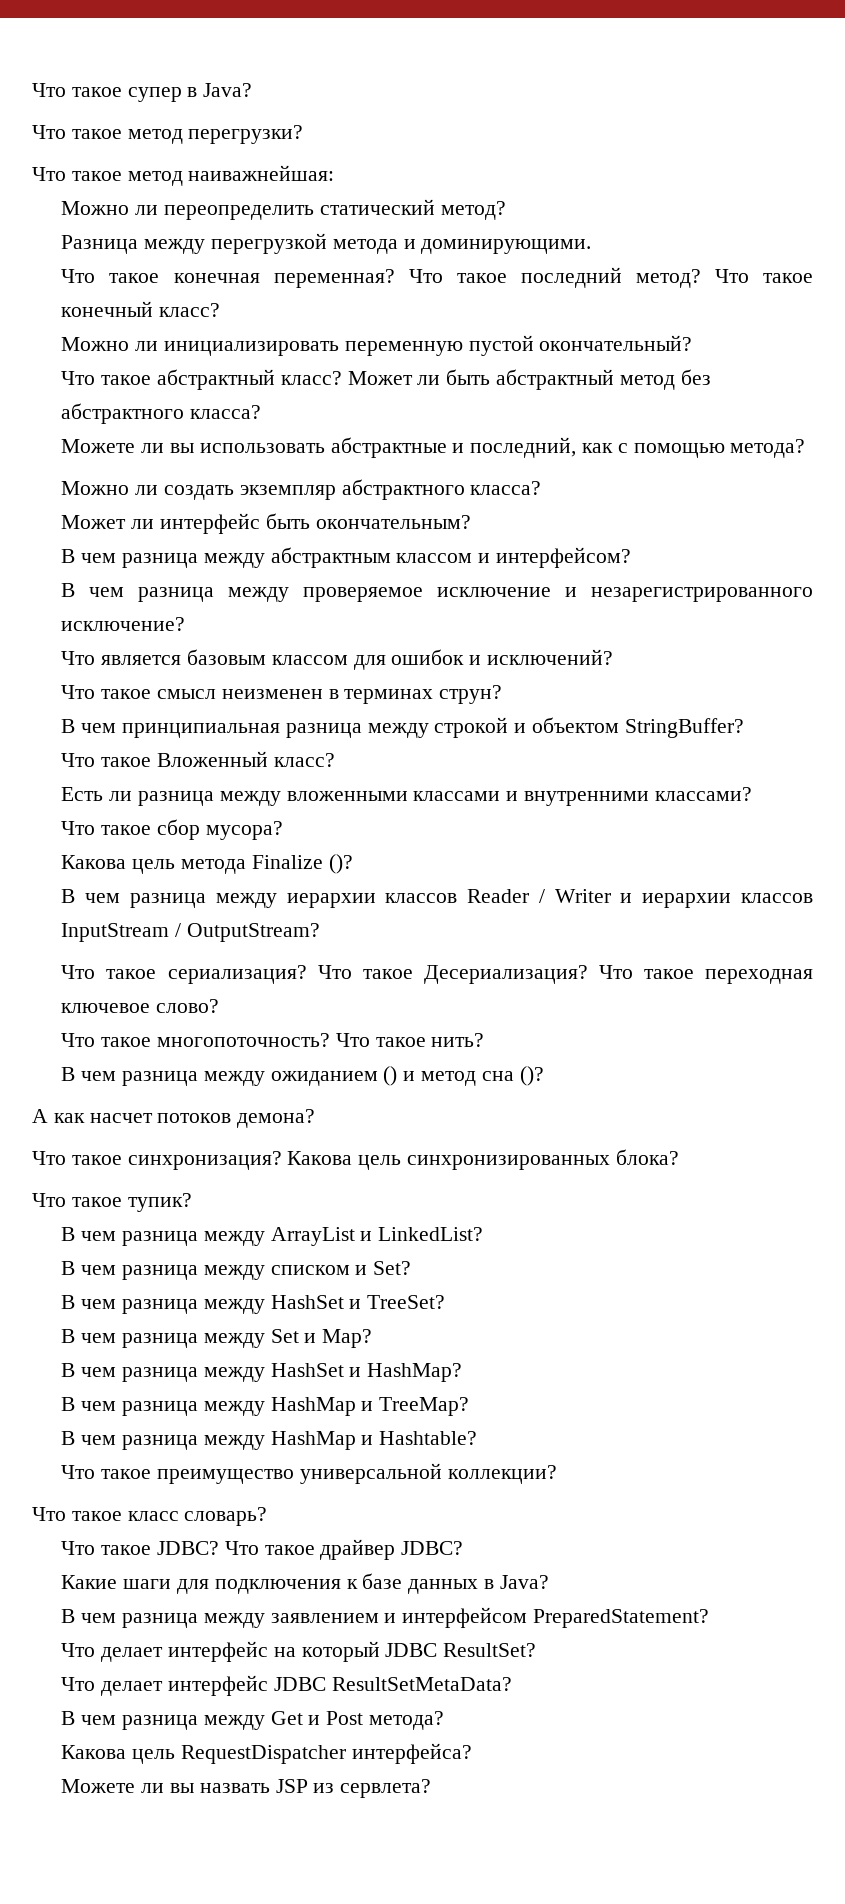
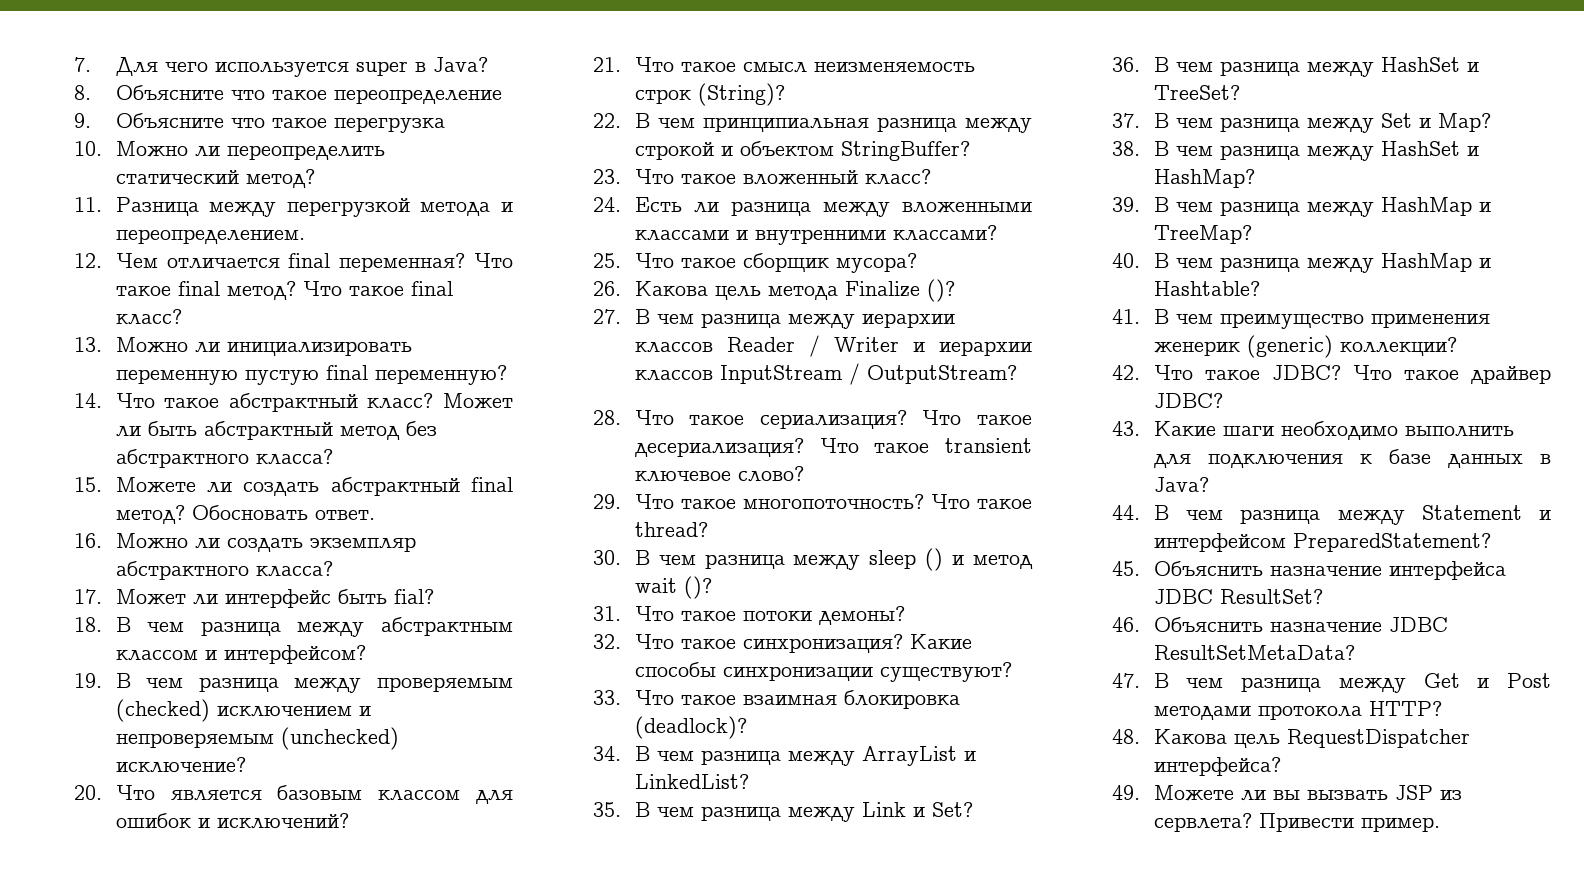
- Что такое супер в Java?
- Что такое метод перегрузки?
- Что такое метод наиважнейшая:
- Можно ли переопределить статический метод?
+ 7. Для чего используется super в Java?
+ 8. Объясните что такое переопределение
+ 9. Объясните что такое перегрузка
+ 10. Можно ли переопределить статический метод?
- Разница между перегрузкой метода и доминирующими.
- Что такое конечная переменная?
+ 11. Разница между перегрузкой метода и переопределением.
+ 12. Чем отличается final переменная?
- Что такое последний метод?
+ Что такое final метод?
- Что такое конечный класс?
- Можно ли инициализировать переменную пустой окончательный?
- Что такое абстрактный класс?
+ Что такое final класс?
+ 13. Можно ли инициализировать переменную пустую final переменную?
+ 14. Что такое абстрактный класс?
- Можете ли вы использовать абстрактные и последний, как с помощью метода?
- Можно ли создать экземпляр абстрактного класса?
+ 15. Можете ли создать абстрактный final метод? Обосновать ответ.
+ 16. Можно ли создать экземпляр абстрактного класса?
- Может ли интерфейс быть окончательным?
- В чем разница между абстрактным классом и интерфейсом?
+ 17. Может ли интерфейс быть fial?
+ 18. В чем разница между абстрактным классом и интерфейсом?
- В чем разница между проверяемое исключение и незарегистрированного исключение?
+ 19. В чем разница между проверяемым (checked) исключением и непроверяемым (unchecked) исключение?
- Что является базовым классом для ошибок и исключений?
+ 20. Что является базовым классом для ошибок и исключений?
- Что такое смысл неизменен в терминах струн?
- В чем принципиальная разница между строкой и объектом StringBuffer?
+ 21. Что такое смысл неизменяемость строк (String)?
+ 22. В чем принципиальная разница между строкой и объектом StringBuffer?
- Что такое Вложенный класс?
- Есть ли разница между вложенными классами и внутренними классами?
+ 23. Что такое вложенный класс?
+ 24. Есть ли разница между вложенными классами и внутренними классами?
- Что такое сбор мусора?
+ 25. Что такое сборщик мусора?
- Какова цель метода Finalize ()?
+ 26. Какова цель метода Finalize ()?
- В чем разница между иерархии классов Reader / Writer и иерархии классов InputStream / OutputStream?
+ 27. В чем разница между иерархии классов Reader / Writer и иерархии классов InputStream / OutputStream?
- Что такое сериализация?
+ 28. Что такое сериализация?
- Что такое Десериализация? Что такое переходная ключевое слово?
+ Что такое десериализация? Что такое transient ключевое слово?
- Что такое многопоточность?
+ 29. Что такое многопоточность?
- Что такое нить?
- В чем разница между ожиданием () и метод сна ()?
- А как насчет потоков демона?
- Что такое синхронизация? Какова цель синхронизированных блока?
- Что такое тупик?
- В чем разница между ArrayList и LinkedList?
+ Что такое thread?
+ 30. В чем разница между sleep () и метод wait ()?
+ 31. Что такое потоки демоны?
+ 32. Что такое синхронизация? Какие способы синхронизации существуют?
+ 33. Что такое взаимная блокировка (deadlock)?
+ 34. В чем разница между ArrayList и LinkedList?
- В чем разница между списком и Set?
+ 35. В чем разница между Link и Set?
- В чем разница между HashSet и TreeSet?
+ 36. В чем разница между HashSet и TreeSet?
- В чем разница между Set и Map?
+ 37. В чем разница между Set и Map?
- В чем разница между HashSet и HashMap?
+ 38. В чем разница между HashSet и HashMap?
- В чем разница между HashMap и TreeMap?
+ 39. В чем разница между HashMap и TreeMap?
- В чем разница между HashMap и Hashtable?
+ 40. В чем разница между HashMap и Hashtable?
- Что такое преимущество универсальной коллекции?
- Что такое класс словарь?
- Что такое JDBC?
+ 41. В чем преимущество применения женерик (generic) коллекции?
+ 42. Что такое JDBC?
- Какие шаги для подключения к базе данных в Java?
+ 43. Какие шаги необходимо выполнить для подключения к базе данных в Java?
- В чем разница между заявлением и интерфейсом PreparedStatement?
+ 44. В чем разница между Statement и интерфейсом PreparedStatement?
- Что делает интерфейс на который JDBC ResultSet?
+ 45. Объяснить назначение интерфейса JDBC ResultSet?
- Что делает интерфейс JDBC ResultSetMetaData?
+ 46. Объяснить назначение JDBC ResultSetMetaData?
- В чем разница между Get и Post метода?
- Какова цель RequestDispatcher интерфейса?
+ 47. В чем разница между Get и Post методами протокола HTTP?
+ 48. Какова цель RequestDispatcher интерфейса?
- Можете ли вы назвать JSP из сервлета?
+ 49. Можете ли вы вызвать JSP из сервлета?
+ Привести пример.

